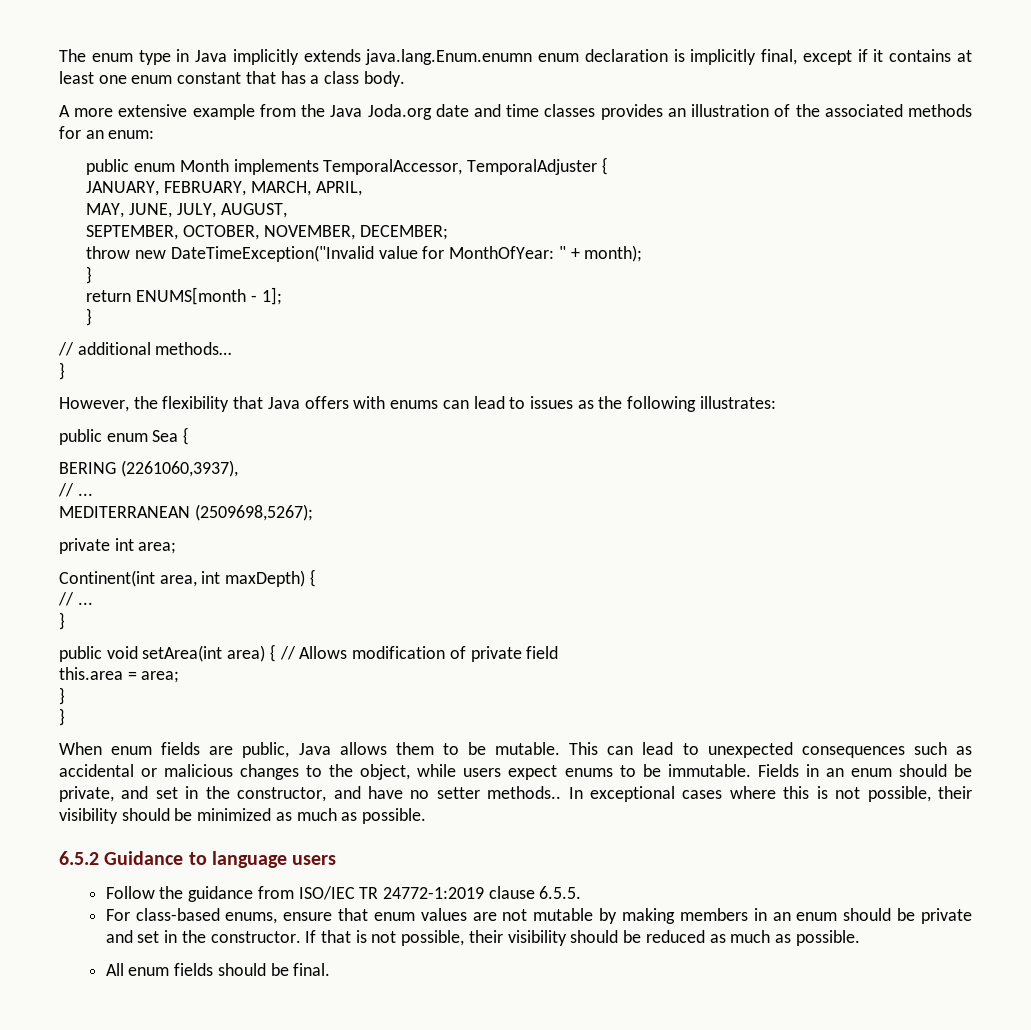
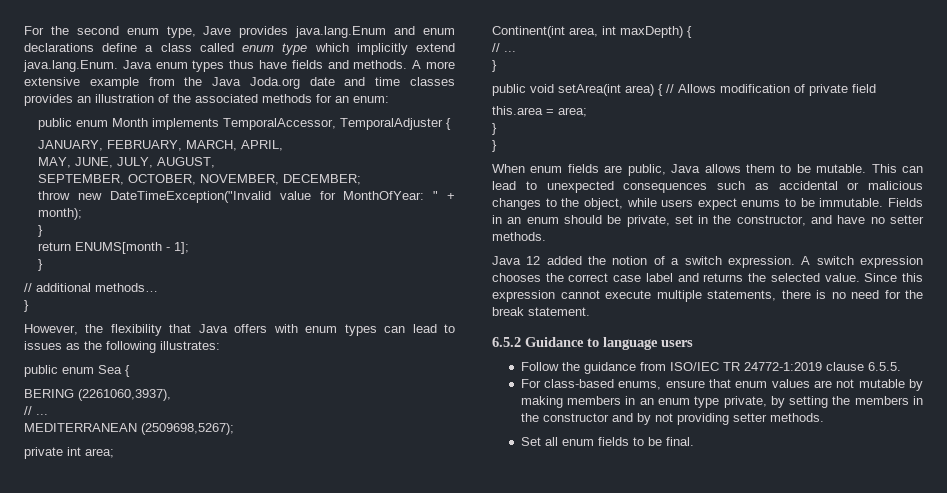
- The enum type in Java implicitly extends java.lang.Enum.enumn enum declaration is implicitly final, except if it contains at least one enum constant that has a class body.
- A more extensive example from the Java Joda.org date and time classes provides an illustration of the associated methods for an enum:
+ For the second enum type, Jave provides java.lang.Enum and enum declarations define a class called enum type which implicitly extend java.lang.Enum. Java enum types thus have fields and methods. A more extensive example from the Java Joda.org date and time classes provides an illustration of the associated methods for an enum:
- However, the flexibility that Java offers with enums can lead to issues as the following illustrates:
+ However, the flexibility that Java offers with enum types can lead to issues as the following illustrates:
- Fields in an enum should be private, and set in the constructor, and have no setter methods.. In exceptional cases where this is not possible, their visibility should be minimized as much as possible.
+ Fields in an enum should be private, set in the constructor, and have no setter methods.
+ Java 12 added the notion of a switch expression. A switch expression chooses the correct case label and returns the selected value. Since this expression cannot execute multiple statements, there is no need for the break statement.
- For class-based enums, ensure that enum values are not mutable by making members in an enum should be private and set in the constructor. If that is not possible, their visibility should be reduced as much as possible.
- All enum fields should be final.
+ For class-based enums, ensure that enum values are not mutable by making members in an enum type private, by setting the members in the constructor and by not providing setter methods.
+ Set all enum fields to be final.

